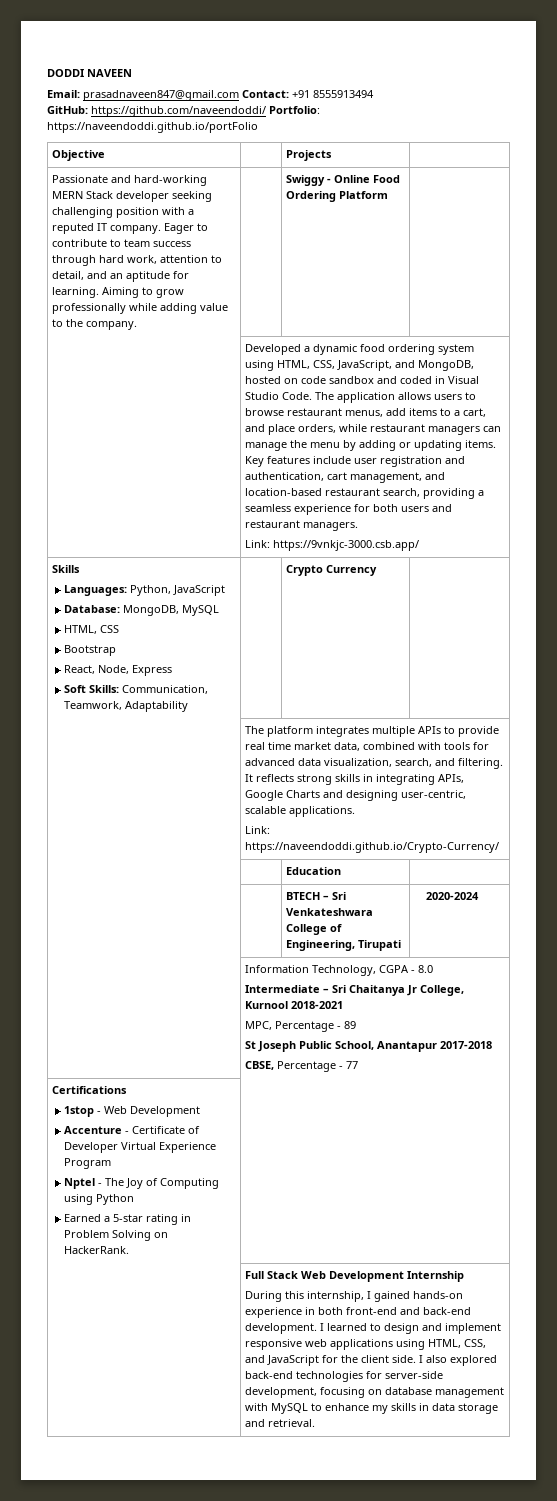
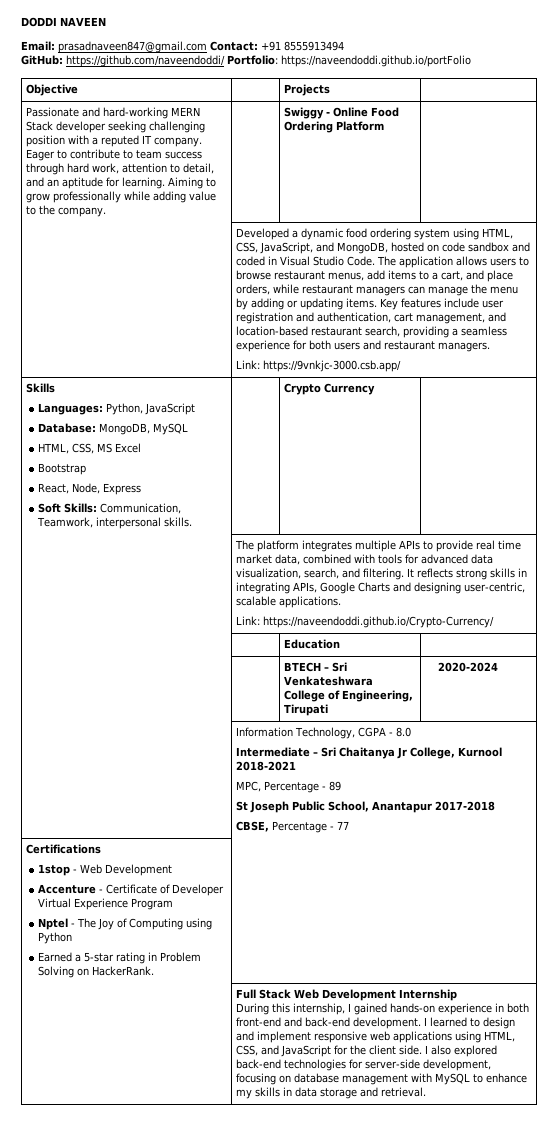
  Skills
  Languages: Python, JavaScript
  Database: MongoDB, MySQL
- HTML, CSS
+ HTML, CSS, MS Excel
  Bootstrap
  React, Node, Express
- Soft Skills: Communication, Teamwork, Adaptability | | Crypto Currency |
+ Soft Skills: Communication, Teamwork, interpersonal skills. | | Crypto Currency |

